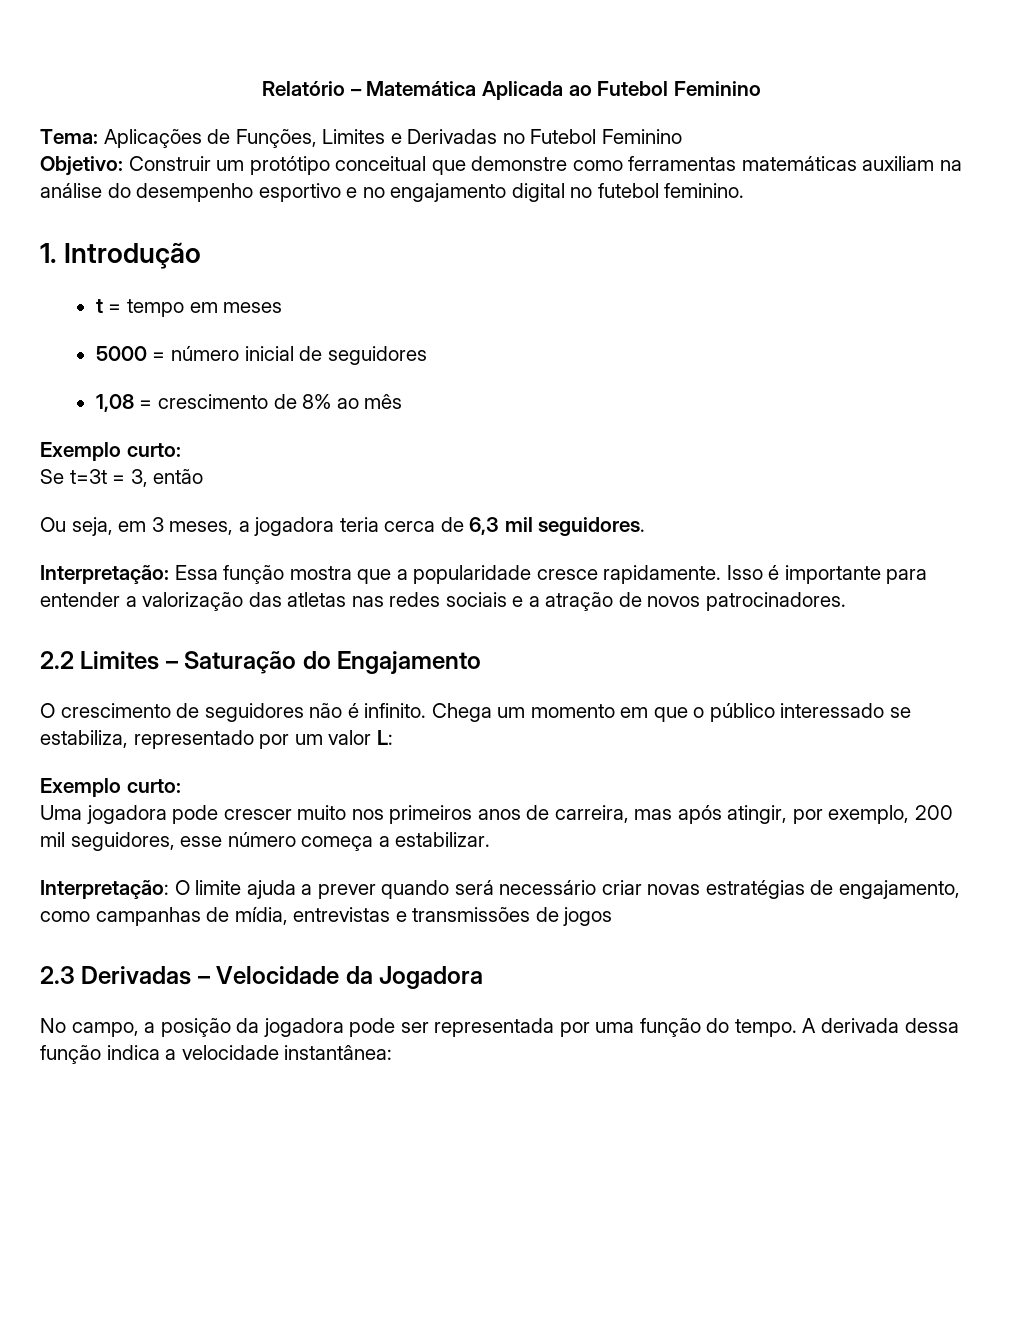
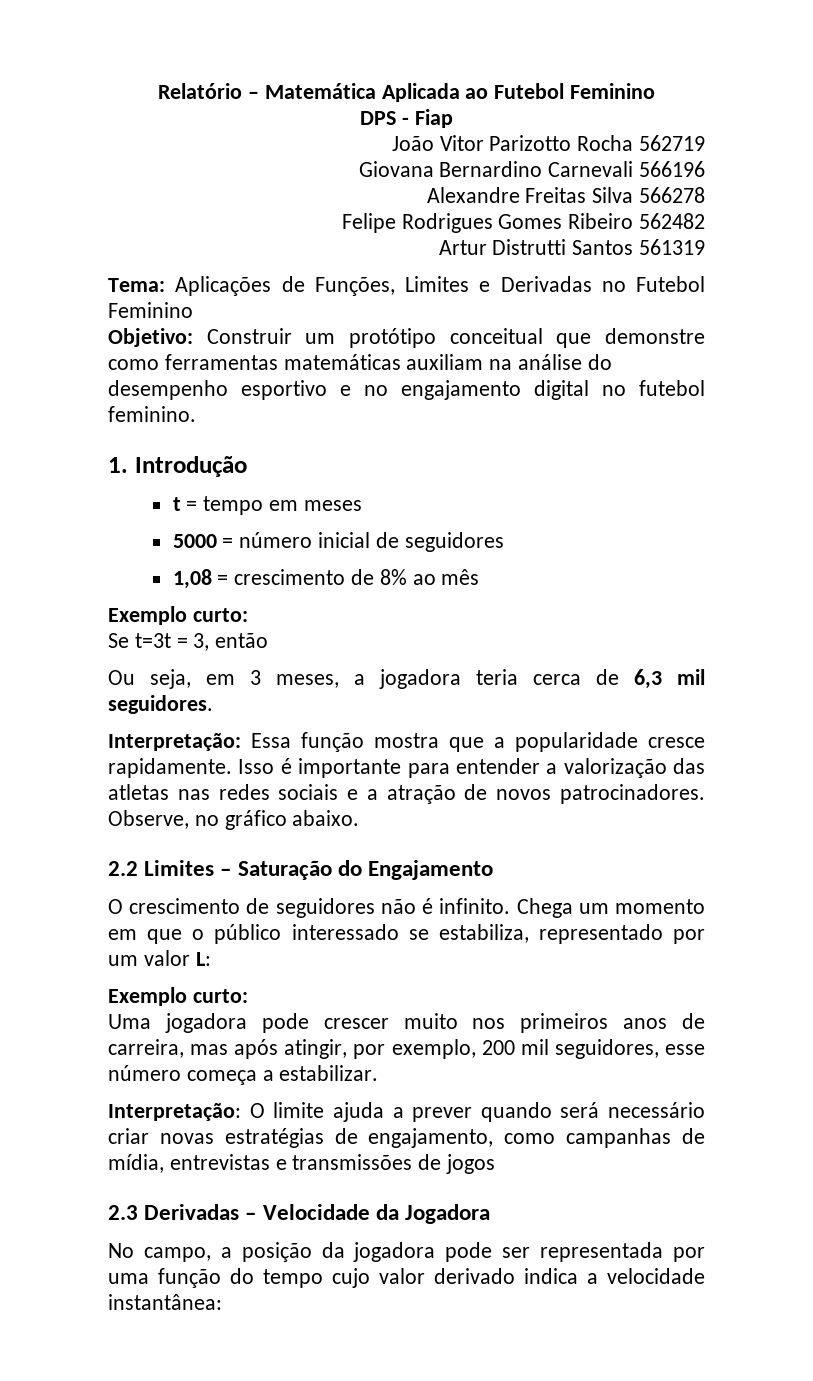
+ DPS - Fiap
+ João Vitor Parizotto Rocha 562719
+ Giovana Bernardino Carnevali 566196
+ Alexandre Freitas Silva 566278
+ Felipe Rodrigues Gomes Ribeiro 562482
+ Artur Distrutti Santos 561319
+ Observe, no gráfico abaixo.
- No campo, a posição da jogadora pode ser representada por uma função do tempo. A derivada dessa função indica a velocidade instantânea:
+ No campo, a posição da jogadora pode ser representada por uma função do tempo cujo valor derivado indica a velocidade instantânea:

